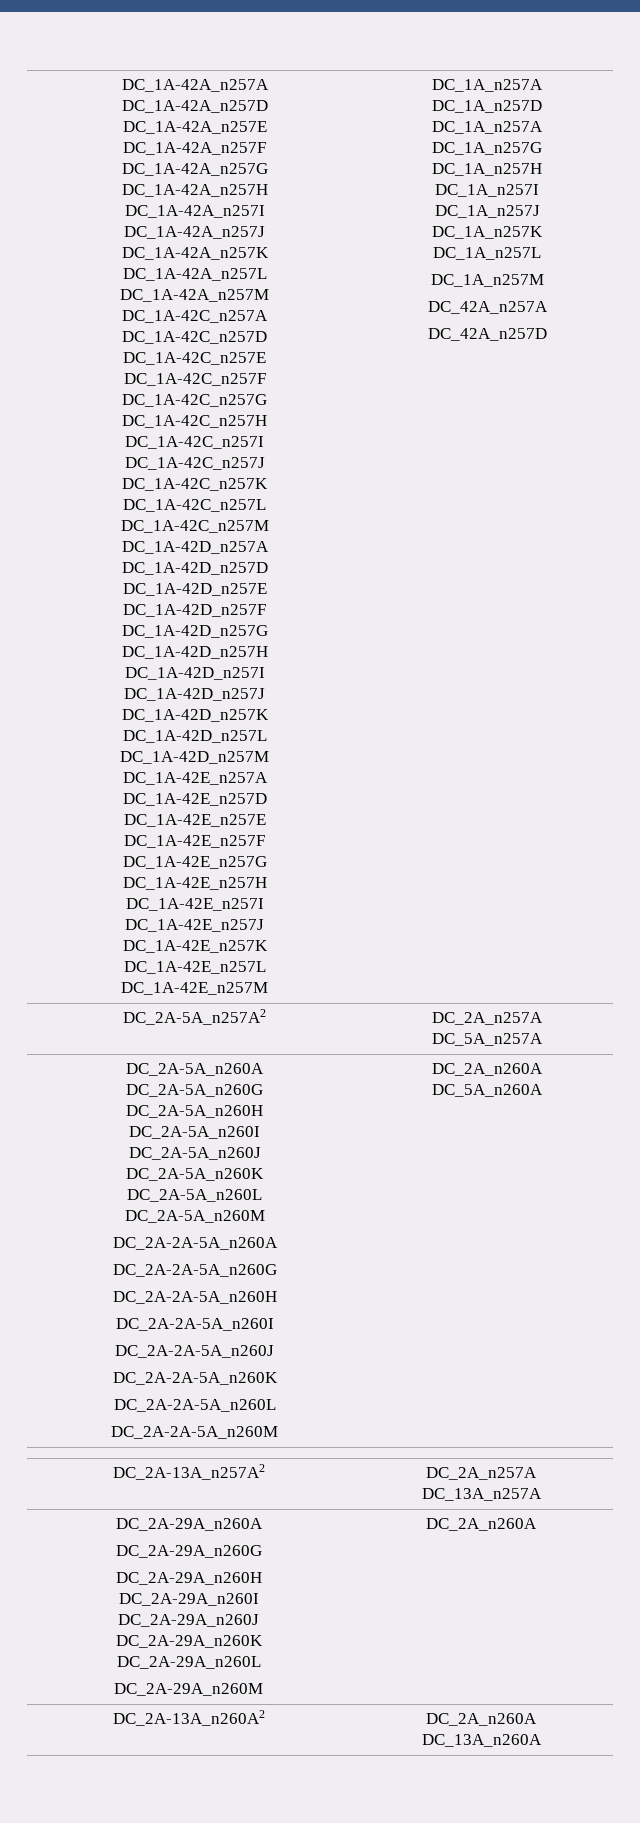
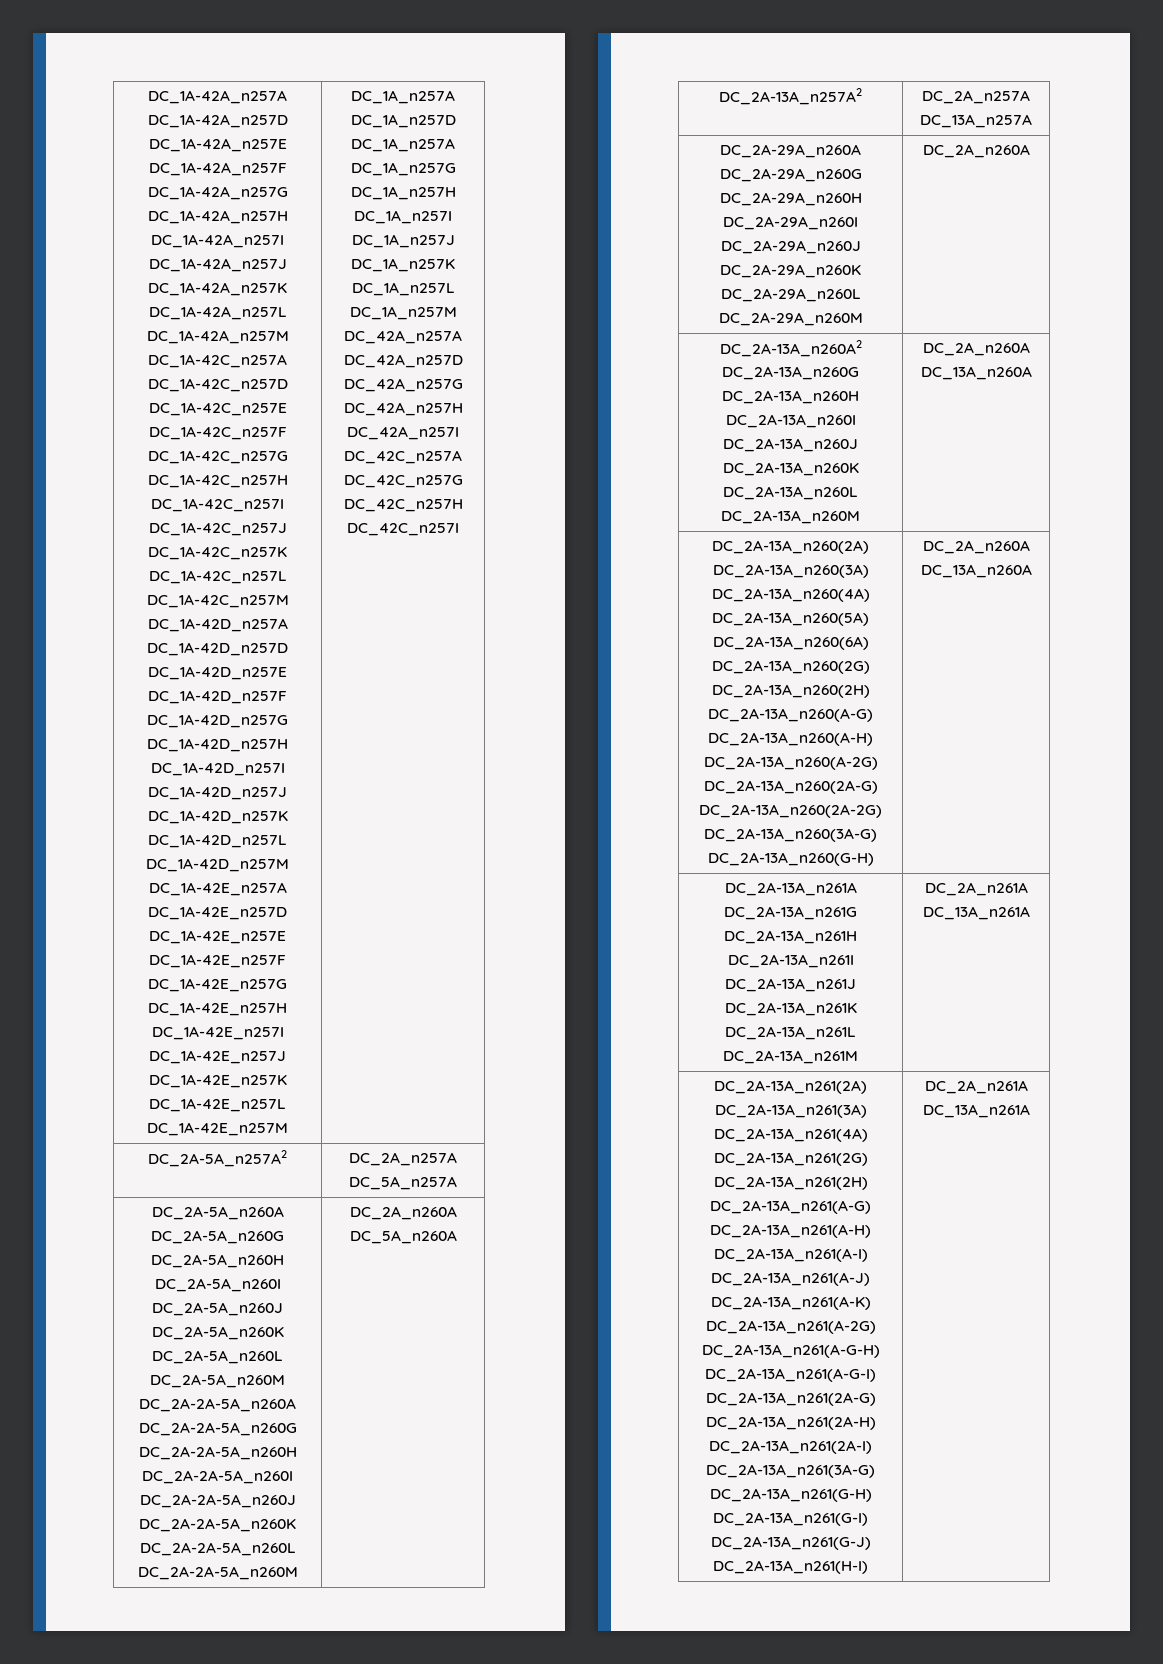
+ DC_42A_n257G
+ DC_42A_n257H
+ DC_42A_n257I
+ DC_42C_n257A
+ DC_42C_n257G
+ DC_42C_n257H
+ DC_42C_n257I
- DC_2A-13A_n260A2 | DC_2A_n260A
+ DC_2A-13A_n260A2
+ DC_2A-13A_n260G
+ DC_2A-13A_n260H
+ DC_2A-13A_n260I
+ DC_2A-13A_n260J
+ DC_2A-13A_n260K
+ DC_2A-13A_n260L
+ DC_2A-13A_n260M | DC_2A_n260A
  DC_13A_n260A
+ DC_2A-13A_n260(2A)
+ DC_2A-13A_n260(3A)
+ DC_2A-13A_n260(4A)
+ DC_2A-13A_n260(5A)
+ DC_2A-13A_n260(6A)
+ DC_2A-13A_n260(2G)
+ DC_2A-13A_n260(2H)
+ DC_2A-13A_n260(A-G)
+ DC_2A-13A_n260(A-H)
+ DC_2A-13A_n260(A-2G)
+ DC_2A-13A_n260(2A-G)
+ DC_2A-13A_n260(2A-2G)
+ DC_2A-13A_n260(3A-G)
+ DC_2A-13A_n260(G-H) | DC_2A_n260A
+ DC_13A_n260A
+ DC_2A-13A_n261A
+ DC_2A-13A_n261G
+ DC_2A-13A_n261H
+ DC_2A-13A_n261I
+ DC_2A-13A_n261J
+ DC_2A-13A_n261K
+ DC_2A-13A_n261L
+ DC_2A-13A_n261M | DC_2A_n261A
+ DC_13A_n261A
+ DC_2A-13A_n261(2A)
+ DC_2A-13A_n261(3A)
+ DC_2A-13A_n261(4A)
+ DC_2A-13A_n261(2G)
+ DC_2A-13A_n261(2H)
+ DC_2A-13A_n261(A-G)
+ DC_2A-13A_n261(A-H)
+ DC_2A-13A_n261(A-I)
+ DC_2A-13A_n261(A-J)
+ DC_2A-13A_n261(A-K)
+ DC_2A-13A_n261(A-2G)
+ DC_2A-13A_n261(A-G-H)
+ DC_2A-13A_n261(A-G-I)
+ DC_2A-13A_n261(2A-G)
+ DC_2A-13A_n261(2A-H)
+ DC_2A-13A_n261(2A-I)
+ DC_2A-13A_n261(3A-G)
+ DC_2A-13A_n261(G-H)
+ DC_2A-13A_n261(G-I)
+ DC_2A-13A_n261(G-J)
+ DC_2A-13A_n261(H-I) | DC_2A_n261A
+ DC_13A_n261A

